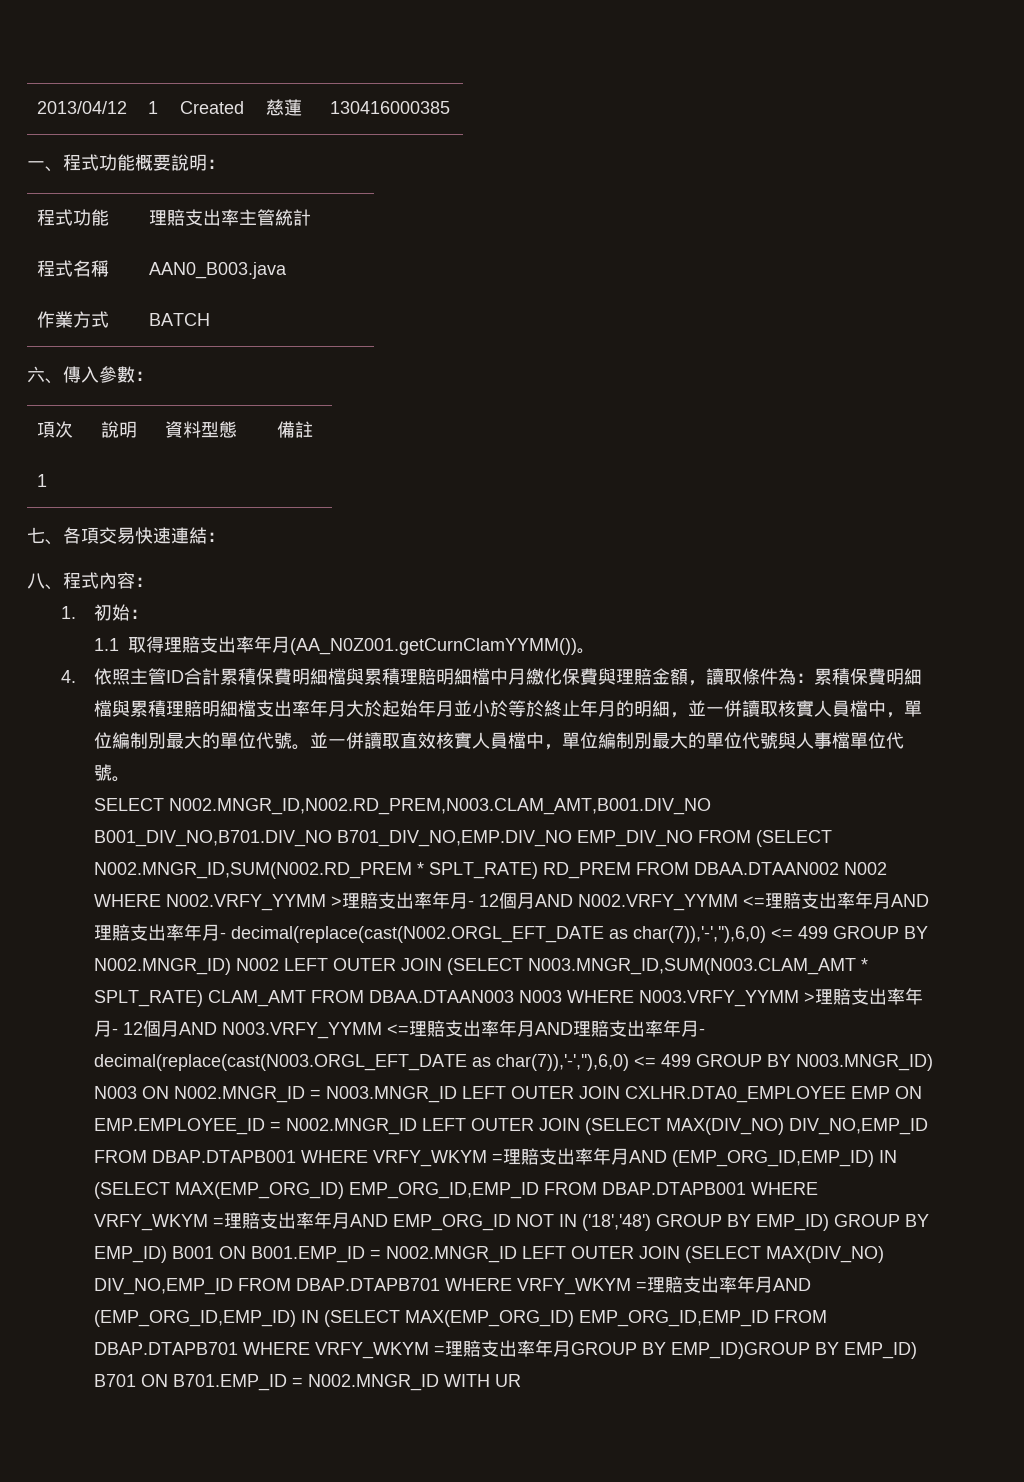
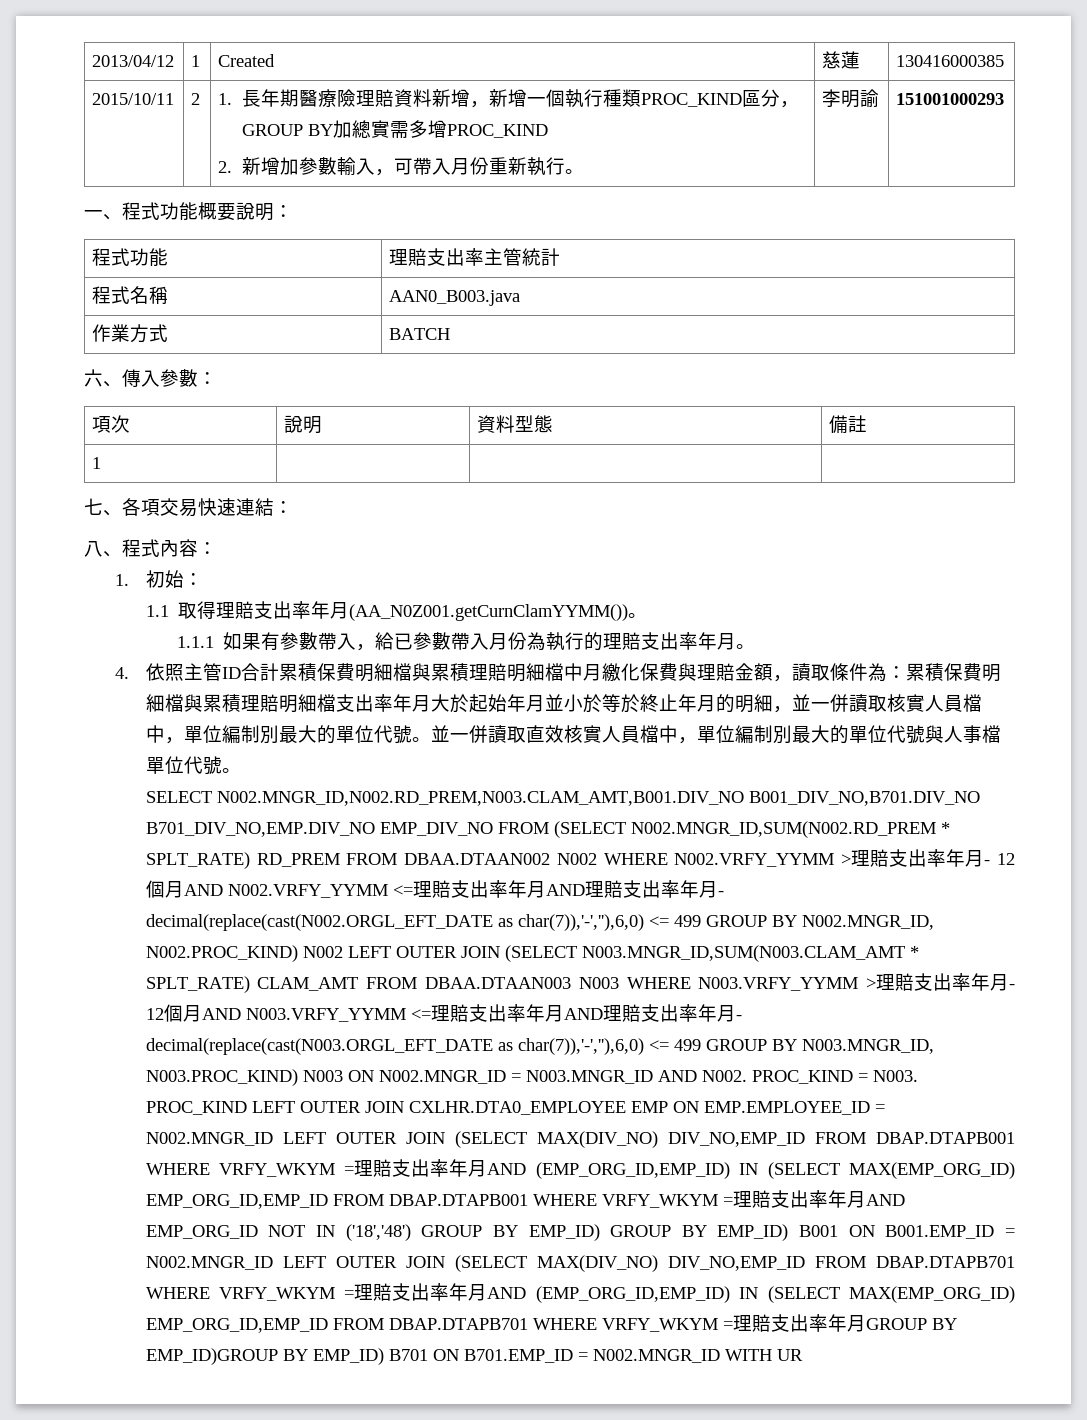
+ 2015/10/11 | 2 | 1.長年期醫療險理賠資料新增，新增一個執行種類PROC_KIND區分，GROUP BY加總實需多增PROC_KIND
+ 2.新增加參數輸入，可帶入月份重新執行。 | 李明諭 | 151001000293
+ 1.1.1如果有參數帶入，給已參數帶入月份為執行的理賠支出率年月。
- SELECT N002.MNGR_ID,N002.RD_PREM,N003.CLAM_AMT,B001.DIV_NO B001_DIV_NO,B701.DIV_NO B701_DIV_NO,EMP.DIV_NO EMP_DIV_NO FROM (SELECT N002.MNGR_ID,SUM(N002.RD_PREM * SPLT_RATE) RD_PREM FROM DBAA.DTAAN002 N002 WHERE N002.VRFY_YYMM >理賠支出率年月- 12個月AND N002.VRFY_YYMM <=理賠支出率年月AND理賠支出率年月- decimal(replace(cast(N002.ORGL_EFT_DATE as char(7)),'-',''),6,0) <= 499 GROUP BY N002.MNGR_ID) N002 LEFT OUTER JOIN (SELECT N003.MNGR_ID,SUM(N003.CLAM_AMT * SPLT_RATE) CLAM_AMT FROM DBAA.DTAAN003 N003 WHERE N003.VRFY_YYMM >理賠支出率年月- 12個月AND N003.VRFY_YYMM <=理賠支出率年月AND理賠支出率年月- decimal(replace(cast(N003.ORGL_EFT_DATE as char(7)),'-',''),6,0) <= 499 GROUP BY N003.MNGR_ID) N003 ON N002.MNGR_ID = N003.MNGR_ID LEFT OUTER JOIN CXLHR.DTA0_EMPLOYEE EMP ON EMP.EMPLOYEE_ID = N002.MNGR_ID LEFT OUTER JOIN (SELECT MAX(DIV_NO) DIV_NO,EMP_ID FROM DBAP.DTAPB001 WHERE VRFY_WKYM =理賠支出率年月AND (EMP_ORG_ID,EMP_ID) IN (SELECT MAX(EMP_ORG_ID) EMP_ORG_ID,EMP_ID FROM DBAP.DTAPB001 WHERE VRFY_WKYM =理賠支出率年月AND EMP_ORG_ID NOT IN ('18','48') GROUP BY EMP_ID) GROUP BY EMP_ID) B001 ON B001.EMP_ID = N002.MNGR_ID LEFT OUTER JOIN (SELECT MAX(DIV_NO) DIV_NO,EMP_ID FROM DBAP.DTAPB701 WHERE VRFY_WKYM =理賠支出率年月AND (EMP_ORG_ID,EMP_ID) IN (SELECT MAX(EMP_ORG_ID) EMP_ORG_ID,EMP_ID FROM DBAP.DTAPB701 WHERE VRFY_WKYM =理賠支出率年月GROUP BY EMP_ID)GROUP BY EMP_ID) B701 ON B701.EMP_ID = N002.MNGR_ID WITH UR
+ SELECT N002.MNGR_ID,N002.RD_PREM,N003.CLAM_AMT,B001.DIV_NO B001_DIV_NO,B701.DIV_NO B701_DIV_NO,EMP.DIV_NO EMP_DIV_NO FROM (SELECT N002.MNGR_ID,SUM(N002.RD_PREM * SPLT_RATE) RD_PREM FROM DBAA.DTAAN002 N002 WHERE N002.VRFY_YYMM >理賠支出率年月- 12個月AND N002.VRFY_YYMM <=理賠支出率年月AND理賠支出率年月- decimal(replace(cast(N002.ORGL_EFT_DATE as char(7)),'-',''),6,0) <= 499 GROUP BY N002.MNGR_ID, N002.PROC_KIND) N002 LEFT OUTER JOIN (SELECT N003.MNGR_ID,SUM(N003.CLAM_AMT * SPLT_RATE) CLAM_AMT FROM DBAA.DTAAN003 N003 WHERE N003.VRFY_YYMM >理賠支出率年月- 12個月AND N003.VRFY_YYMM <=理賠支出率年月AND理賠支出率年月- decimal(replace(cast(N003.ORGL_EFT_DATE as char(7)),'-',''),6,0) <= 499 GROUP BY N003.MNGR_ID, N003.PROC_KIND) N003 ON N002.MNGR_ID = N003.MNGR_ID AND N002. PROC_KIND = N003. PROC_KIND LEFT OUTER JOIN CXLHR.DTA0_EMPLOYEE EMP ON EMP.EMPLOYEE_ID = N002.MNGR_ID LEFT OUTER JOIN (SELECT MAX(DIV_NO) DIV_NO,EMP_ID FROM DBAP.DTAPB001 WHERE VRFY_WKYM =理賠支出率年月AND (EMP_ORG_ID,EMP_ID) IN (SELECT MAX(EMP_ORG_ID) EMP_ORG_ID,EMP_ID FROM DBAP.DTAPB001 WHERE VRFY_WKYM =理賠支出率年月AND EMP_ORG_ID NOT IN ('18','48') GROUP BY EMP_ID) GROUP BY EMP_ID) B001 ON B001.EMP_ID = N002.MNGR_ID LEFT OUTER JOIN (SELECT MAX(DIV_NO) DIV_NO,EMP_ID FROM DBAP.DTAPB701 WHERE VRFY_WKYM =理賠支出率年月AND (EMP_ORG_ID,EMP_ID) IN (SELECT MAX(EMP_ORG_ID) EMP_ORG_ID,EMP_ID FROM DBAP.DTAPB701 WHERE VRFY_WKYM =理賠支出率年月GROUP BY EMP_ID)GROUP BY EMP_ID) B701 ON B701.EMP_ID = N002.MNGR_ID WITH UR

